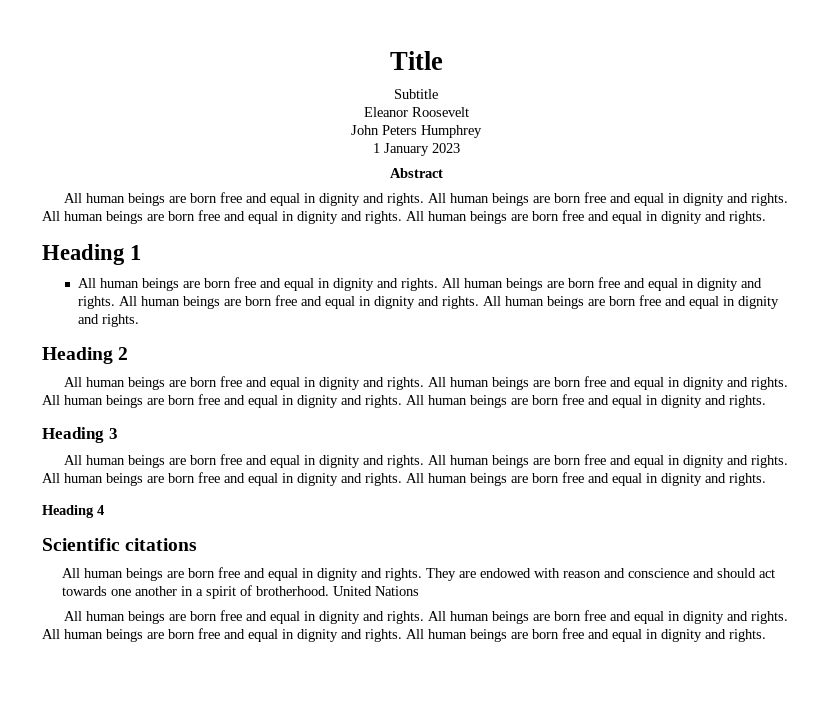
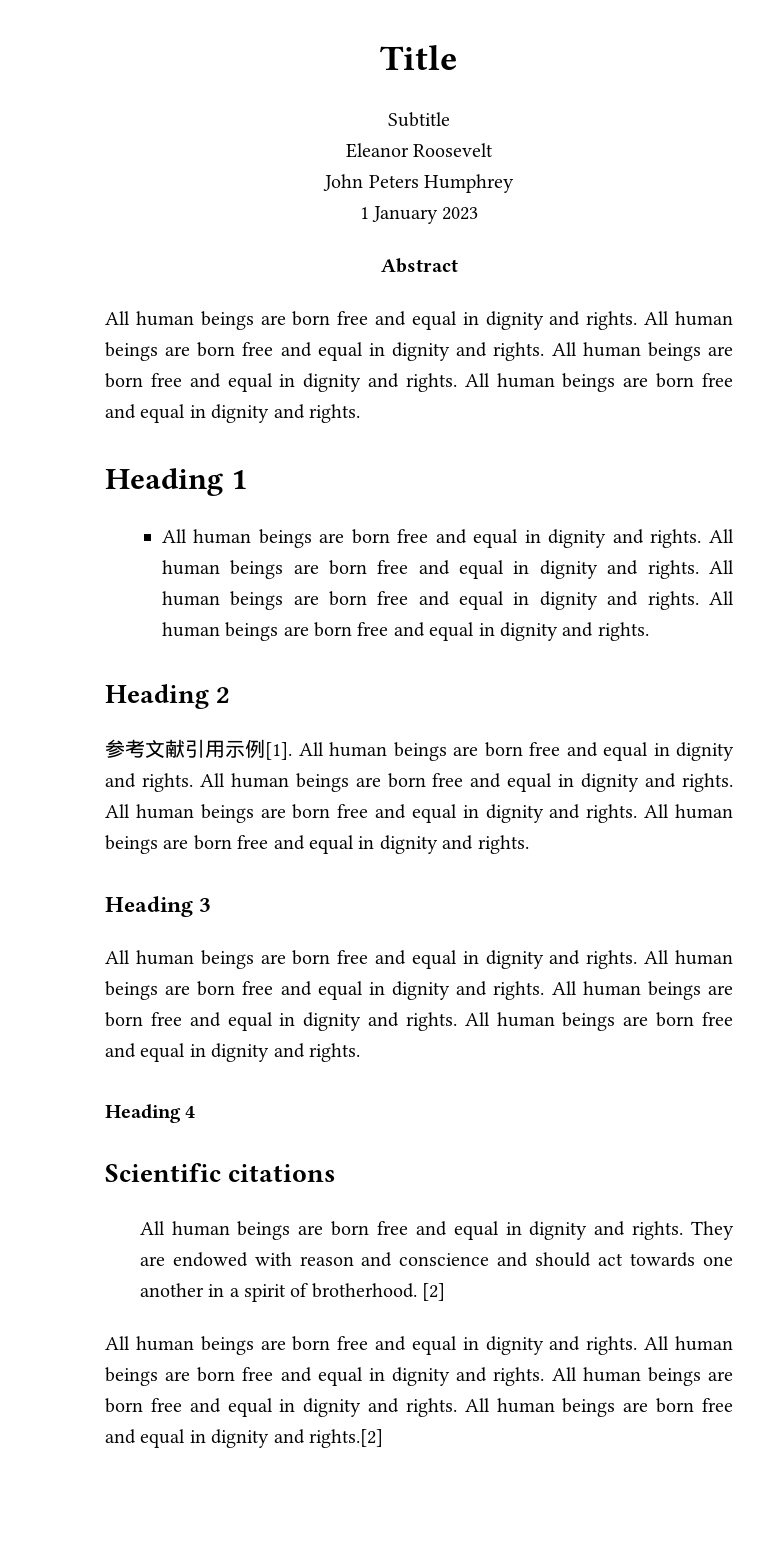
+ 参考文献引用示例[1].
- United Nations
+ [2]
- All human beings are born free and equal in dignity and rights. All human beings are born free and equal in dignity and rights. All human beings are born free and equal in dignity and rights.
+ All human beings are born free and equal in dignity and rights. All human beings are born free and equal in dignity and rights. All human beings are born free and equal in dignity and rights.[2]

